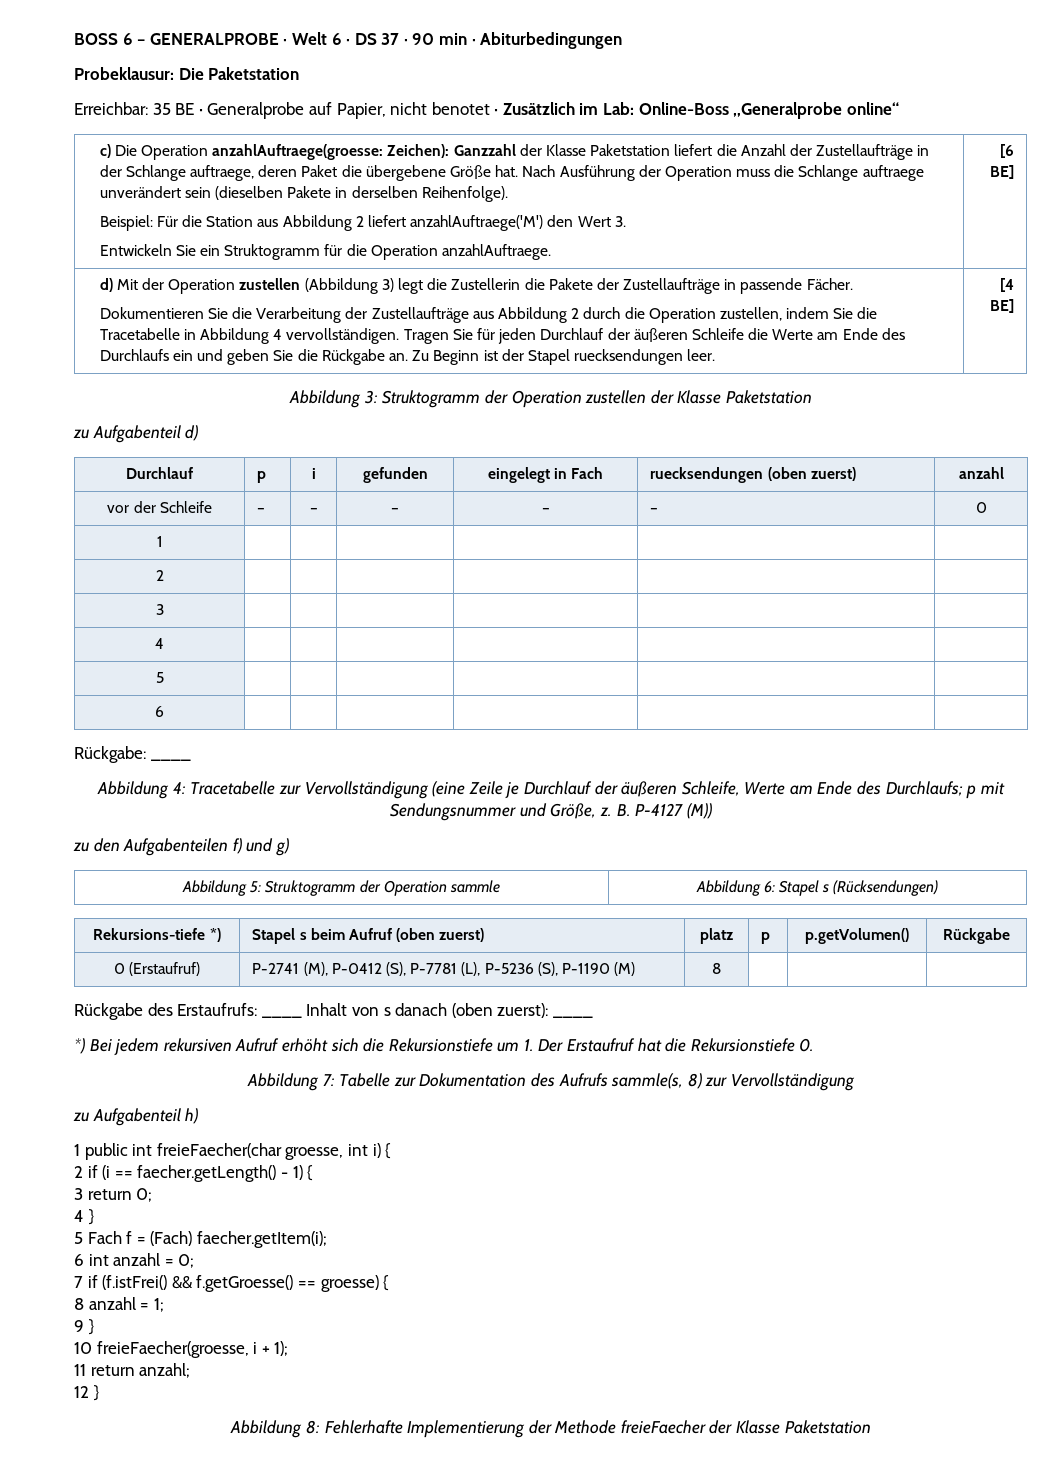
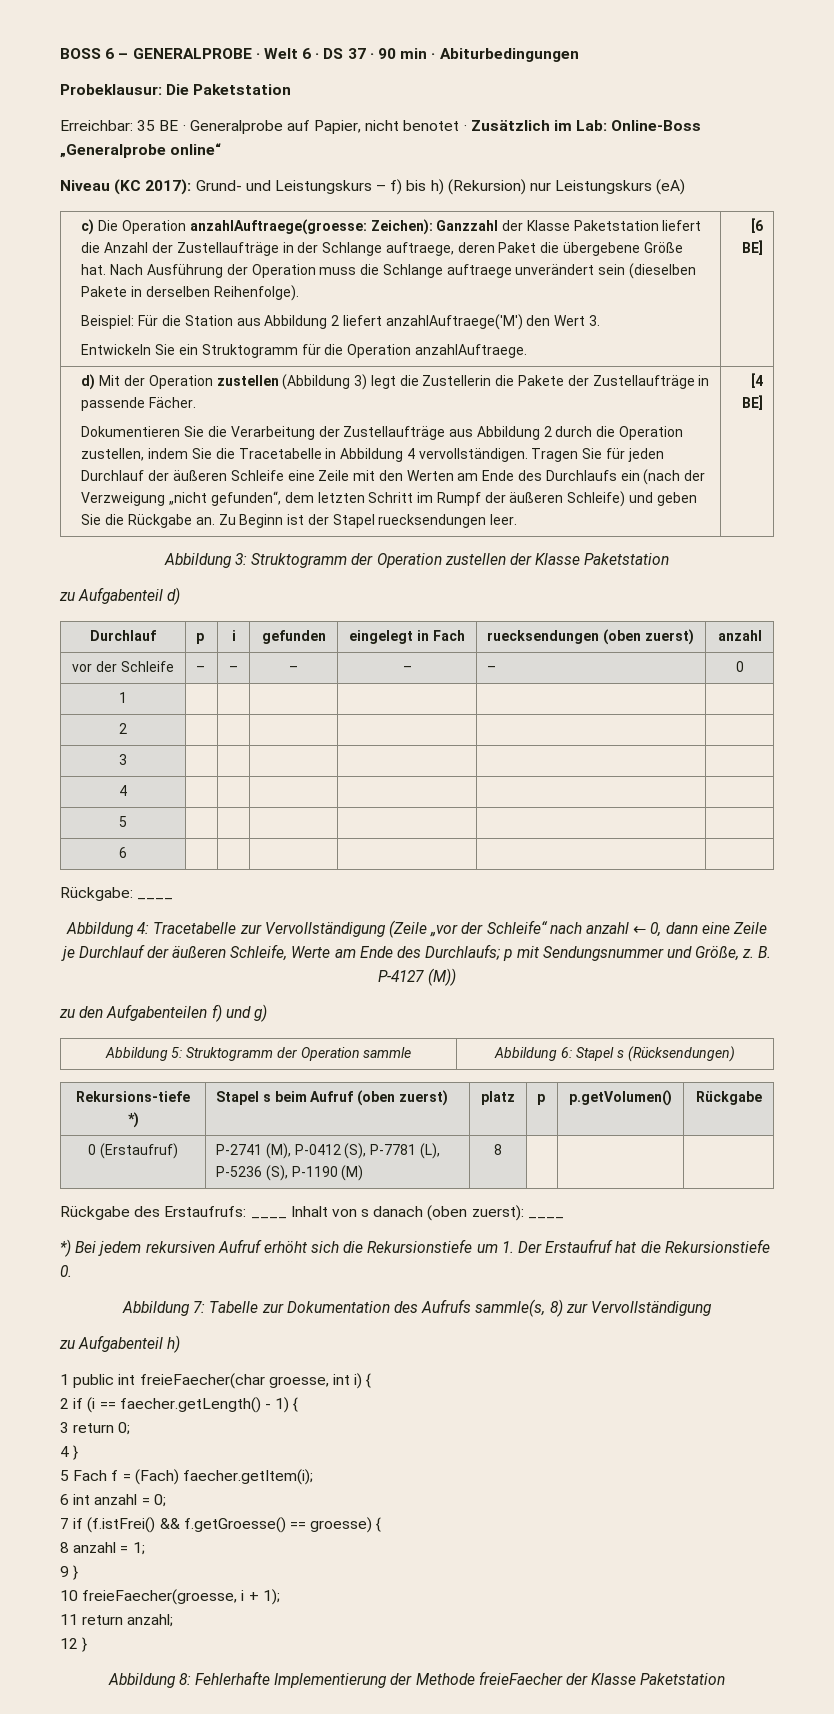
+ Niveau (KC 2017): Grund- und Leistungskurs – f) bis h) (Rekursion) nur Leistungskurs (eA)
- Tragen Sie für jeden Durchlauf der äußeren Schleife die Werte am Ende des Durchlaufs ein und geben Sie die Rückgabe an.
+ Tragen Sie für jeden Durchlauf der äußeren Schleife eine Zeile mit den Werten am Ende des Durchlaufs ein (nach der Verzweigung „nicht gefunden“, dem letzten Schritt im Rumpf der äußeren Schleife) und geben Sie die Rückgabe an.
- Abbildung 4: Tracetabelle zur Vervollständigung (eine Zeile je Durchlauf der äußeren Schleife, Werte am Ende des Durchlaufs; p mit Sendungsnummer und Größe, z.
+ Abbildung 4: Tracetabelle zur Vervollständigung (Zeile „vor der Schleife“ nach anzahl ← 0, dann eine Zeile je Durchlauf der äußeren Schleife, Werte am Ende des Durchlaufs; p mit Sendungsnummer und Größe, z.

